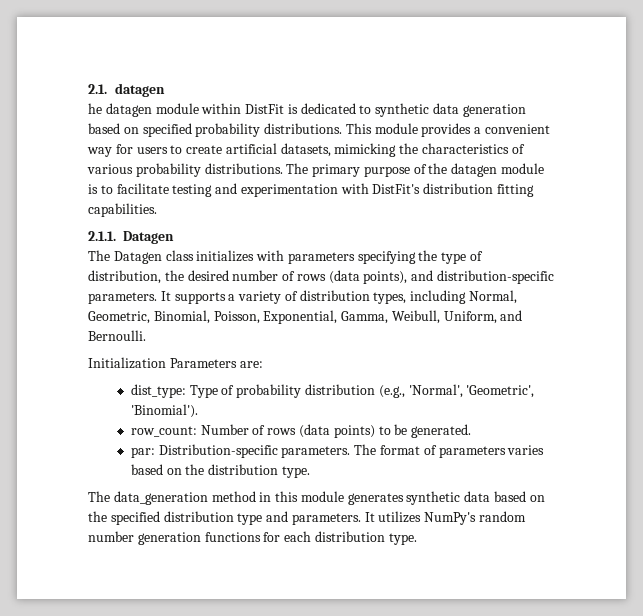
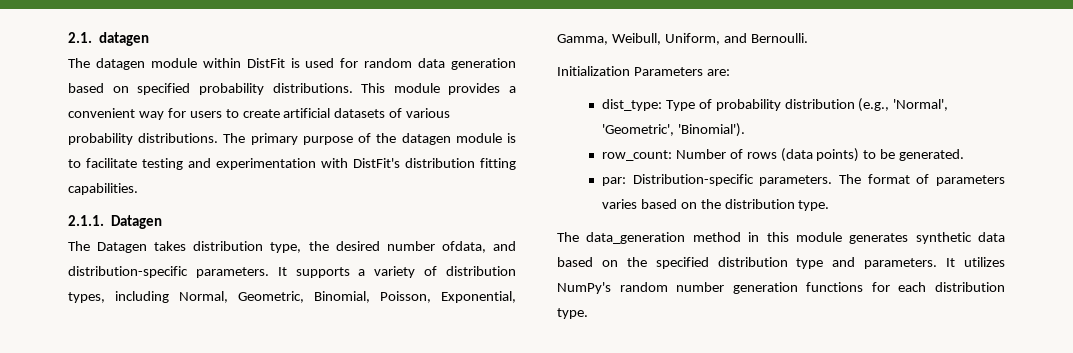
- he datagen module within DistFit is dedicated to synthetic data generation based on specified probability distributions.
+ The datagen module within DistFit is used for random data generation based on specified probability distributions.
- This module provides a convenient way for users to create artificial datasets, mimicking the characteristics of various probability distributions.
+ This module provides a convenient way for users to create artificial datasets of various probability distributions.
- The Datagen class initializes with parameters specifying the type of distribution, the desired number of rows (data points), and distribution-specific parameters.
+ The Datagen takes distribution type, the desired number ofdata, and distribution-specific parameters.

